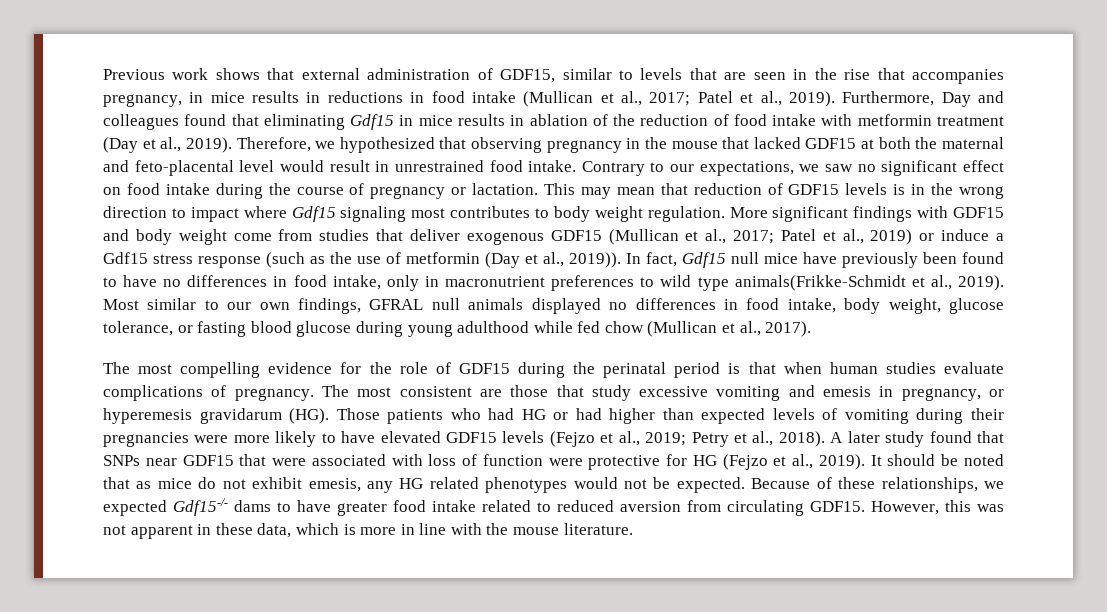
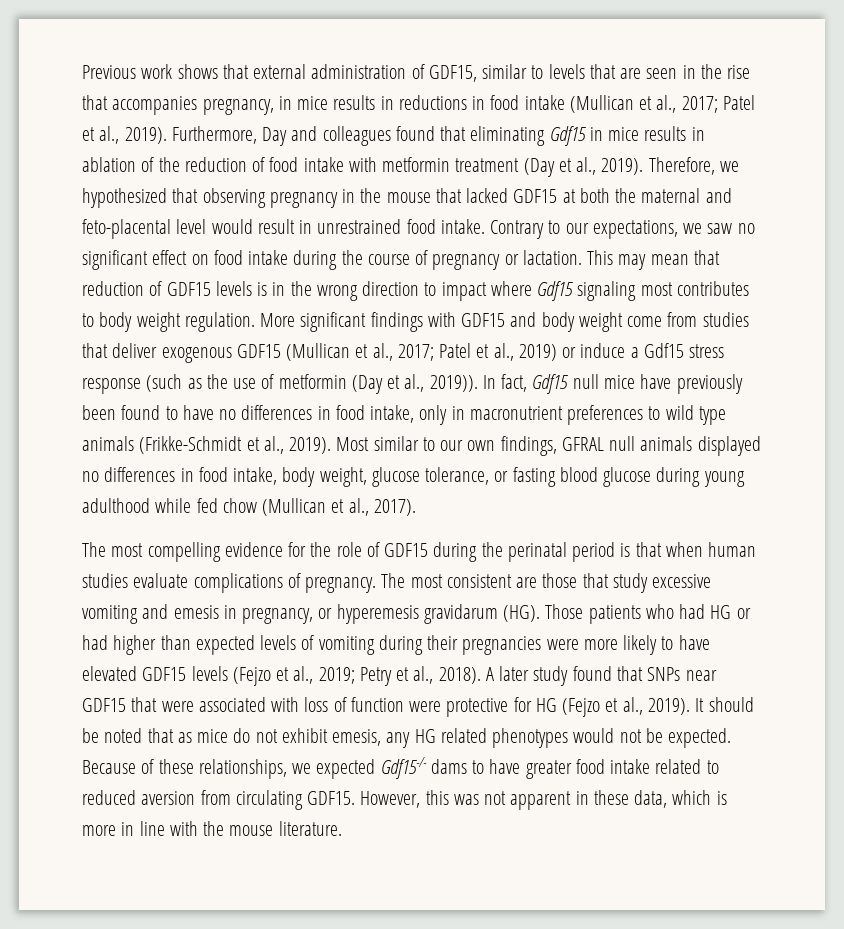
- In fact, Gdf15 null mice have previously been found to have no differences in food intake, only in macronutrient preferences to wild type animals(Frikke-Schmidt et al., 2019).
+ In fact, Gdf15 null mice have previously been found to have no differences in food intake, only in macronutrient preferences to wild type animals (Frikke-Schmidt et al., 2019).

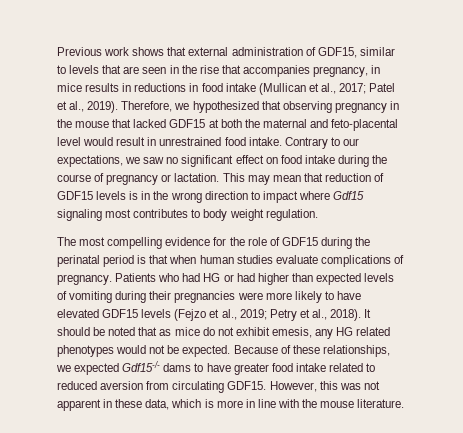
- Furthermore, Day and colleagues found that eliminating Gdf15 in mice results in ablation of the reduction of food intake with metformin treatment (Day et al., 2019).
- More significant findings with GDF15 and body weight come from studies that deliver exogenous GDF15 (Mullican et al., 2017; Patel et al., 2019) or induce a Gdf15 stress response (such as the use of metformin (Day et al., 2019)). In fact, Gdf15 null mice have previously been found to have no differences in food intake, only in macronutrient preferences to wild type animals (Frikke-Schmidt et al., 2019). Most similar to our own findings, GFRAL null animals displayed no differences in food intake, body weight, glucose tolerance, or fasting blood glucose during young adulthood while fed chow (Mullican et al., 2017).
- The most consistent are those that study excessive vomiting and emesis in pregnancy, or hyperemesis gravidarum (HG). Those patients who had HG or had higher than expected levels of vomiting during their pregnancies were more likely to have elevated GDF15 levels (Fejzo et al., 2019; Petry et al., 2018).
+ Patients who had HG or had higher than expected levels of vomiting during their pregnancies were more likely to have elevated GDF15 levels (Fejzo et al., 2019; Petry et al., 2018).
- A later study found that SNPs near GDF15 that were associated with loss of function were protective for HG (Fejzo et al., 2019).

